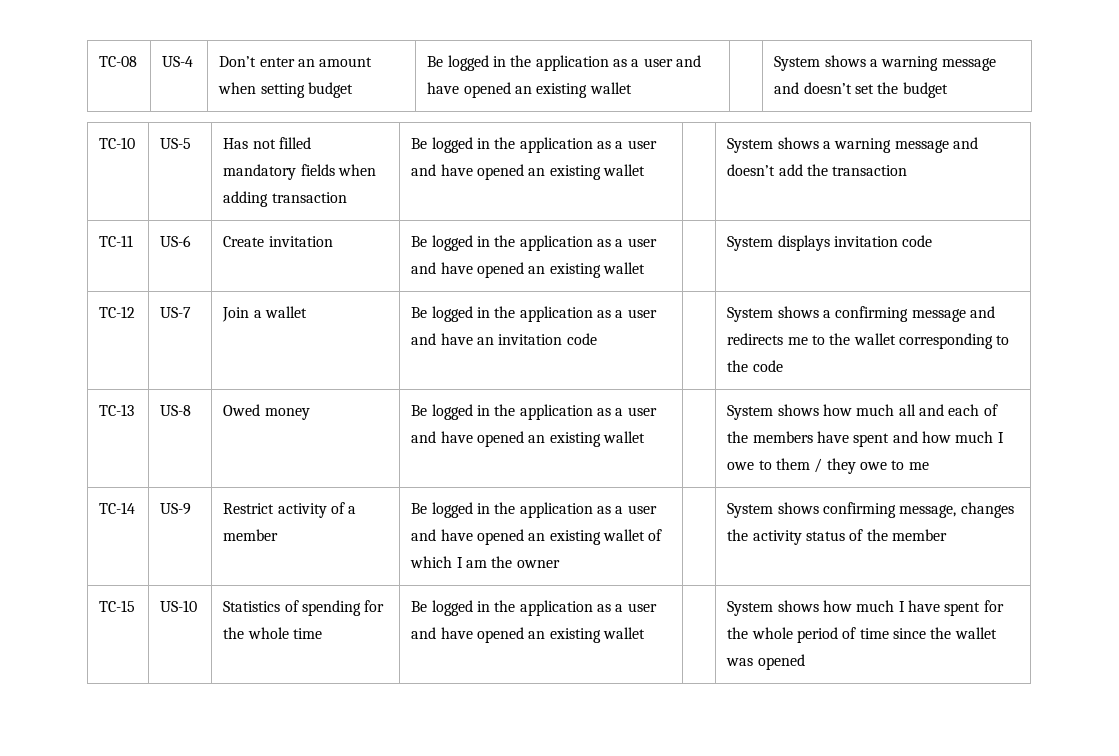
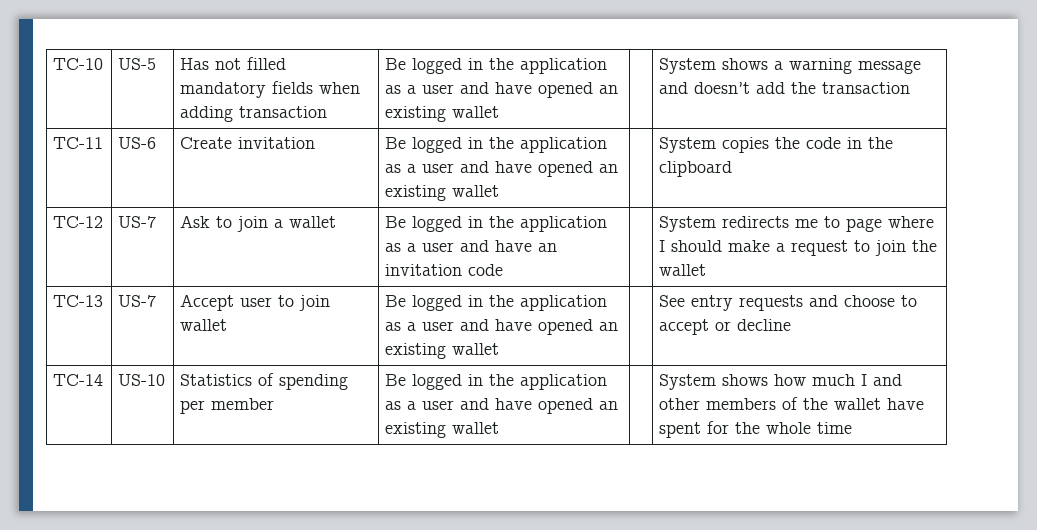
- TC-08 | US-4 | Don’t enter an amount when setting budget | Be logged in the application as a user and have opened an existing wallet | | System shows a warning message and doesn’t set the budget
- TC-11 | US-6 | Create invitation | Be logged in the application as a user and have opened an existing wallet | | System displays invitation code
+ TC-11 | US-6 | Create invitation | Be logged in the application as a user and have opened an existing wallet | | System copies the code in the clipboard
- TC-12 | US-7 | Join a wallet | Be logged in the application as a user and have an invitation code | | System shows a confirming message and redirects me to the wallet corresponding to the code
- TC-13 | US-8 | Owed money | Be logged in the application as a user and have opened an existing wallet | | System shows how much all and each of the members have spent and how much I owe to them / they owe to me
- TC-14 | US-9 | Restrict activity of a member | Be logged in the application as a user and have opened an existing wallet of which I am the owner | | System shows confirming message, changes the activity status of the member
- TC-15 | US-10 | Statistics of spending for the whole time | Be logged in the application as a user and have opened an existing wallet | | System shows how much I have spent for the whole period of time since the wallet was opened
+ TC-12 | US-7 | Ask to join a wallet | Be logged in the application as a user and have an invitation code | | System redirects me to page where I should make a request to join the wallet
+ TC-13 | US-7 | Accept user to join wallet | Be logged in the application as a user and have opened an existing wallet | | See entry requests and choose to accept or decline
+ TC-14 | US-10 | Statistics of spending per member | Be logged in the application as a user and have opened an existing wallet | | System shows how much I and other members of the wallet have spent for the whole time

